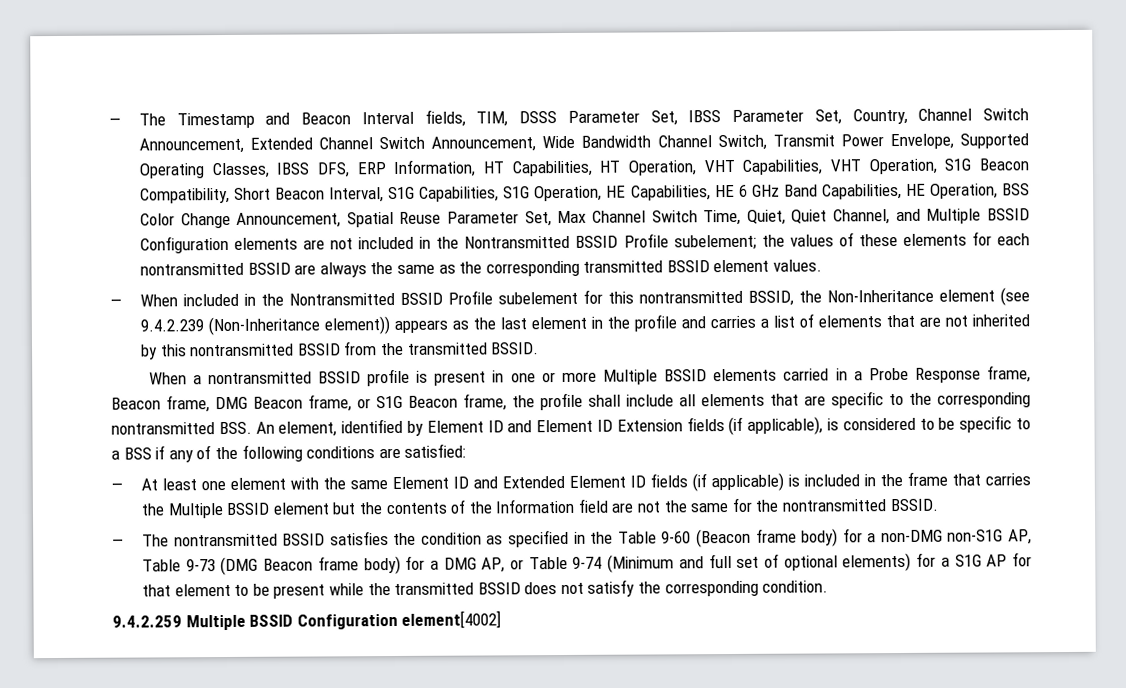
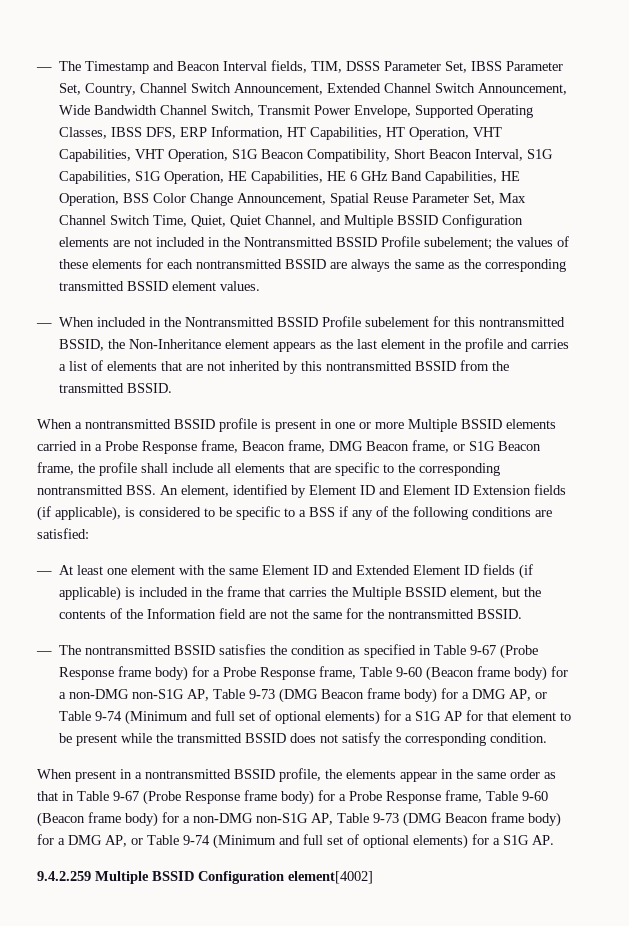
- — When included in the Nontransmitted BSSID Profile subelement for this nontransmitted BSSID, the Non-Inheritance element (see 9.4.2.239 (Non-Inheritance element)) appears as the last element in the profile and carries a list of elements that are not inherited by this nontransmitted BSSID from the transmitted BSSID.
+ — When included in the Nontransmitted BSSID Profile subelement for this nontransmitted BSSID, the Non-Inheritance element appears as the last element in the profile and carries a list of elements that are not inherited by this nontransmitted BSSID from the transmitted BSSID.
- — At least one element with the same Element ID and Extended Element ID fields (if applicable) is included in the frame that carries the Multiple BSSID element but the contents of the Information field are not the same for the nontransmitted BSSID.
+ — At least one element with the same Element ID and Extended Element ID fields (if applicable) is included in the frame that carries the Multiple BSSID element, but the contents of the Information field are not the same for the nontransmitted BSSID.
- — The nontransmitted BSSID satisfies the condition as specified in the Table 9-60 (Beacon frame body) for a non-DMG non-S1G AP, Table 9-73 (DMG Beacon frame body) for a DMG AP, or Table 9-74 (Minimum and full set of optional elements) for a S1G AP for that element to be present while the transmitted BSSID does not satisfy the corresponding condition.
+ — The nontransmitted BSSID satisfies the condition as specified in Table 9-67 (Probe Response frame body) for a Probe Response frame, Table 9-60 (Beacon frame body) for a non-DMG non-S1G AP, Table 9-73 (DMG Beacon frame body) for a DMG AP, or Table 9-74 (Minimum and full set of optional elements) for a S1G AP for that element to be present while the transmitted BSSID does not satisfy the corresponding condition.
+ When present in a nontransmitted BSSID profile, the elements appear in the same order as that in Table 9-67 (Probe Response frame body) for a Probe Response frame, Table 9-60 (Beacon frame body) for a non-DMG non-S1G AP, Table 9-73 (DMG Beacon frame body) for a DMG AP, or Table 9-74 (Minimum and full set of optional elements) for a S1G AP.

